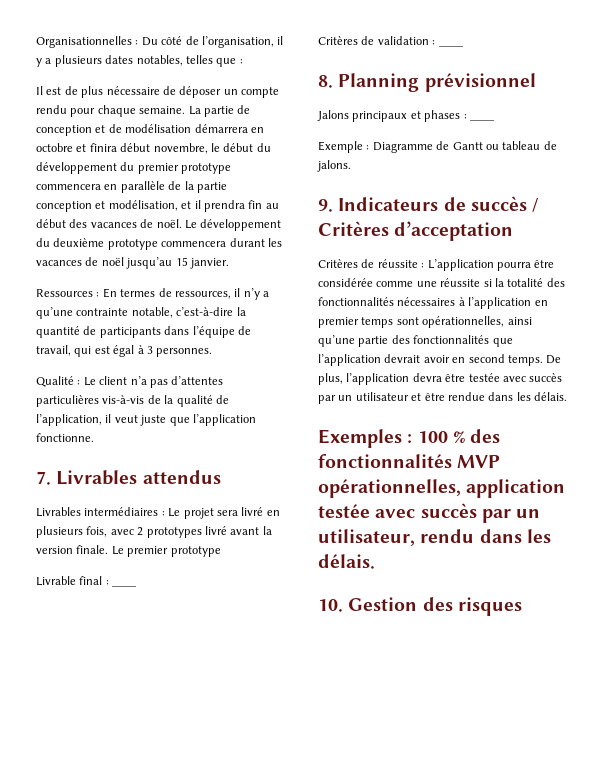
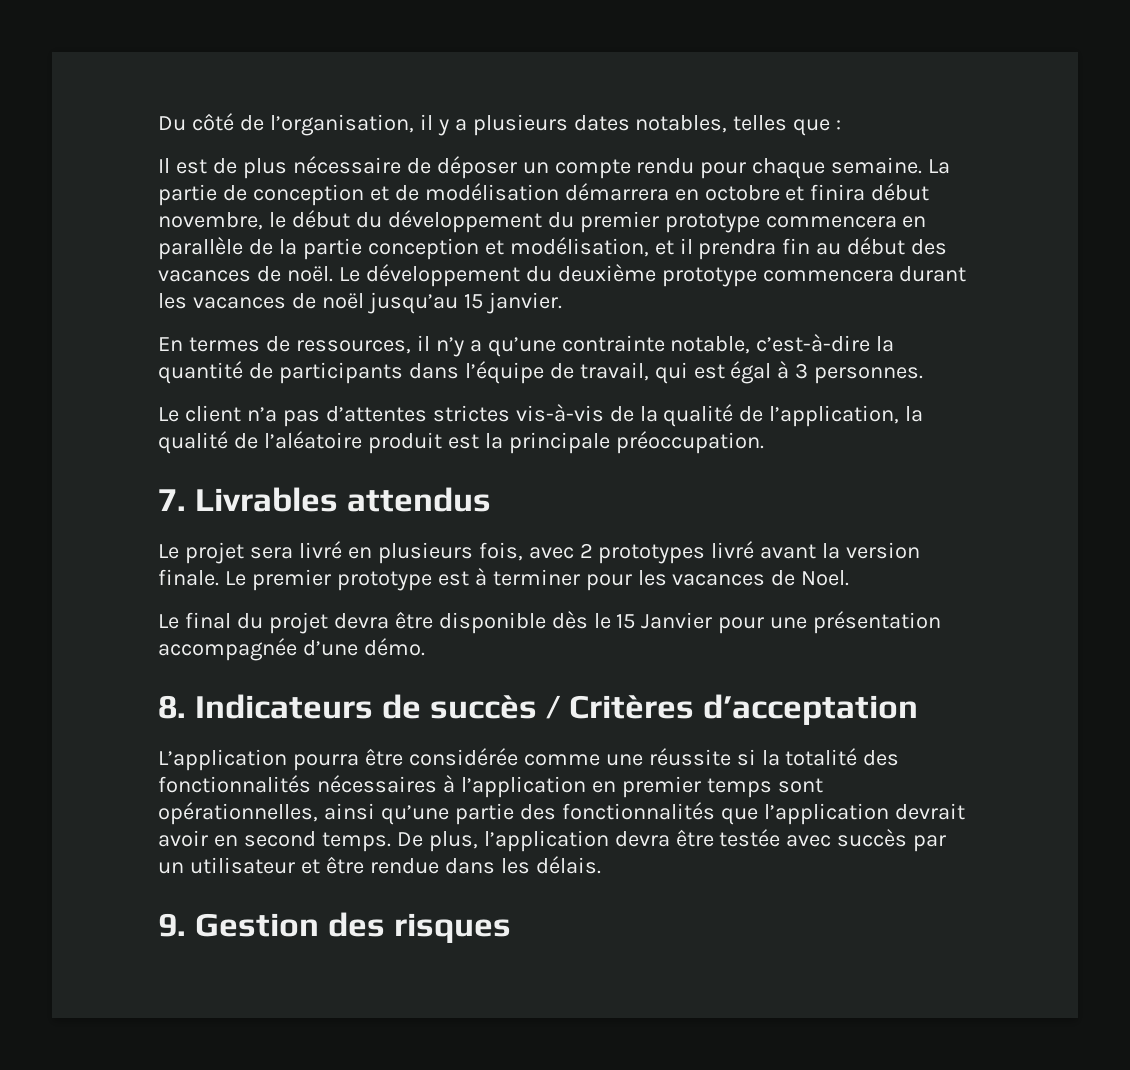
- Organisationnelles : Du côté de l’organisation, il y a plusieurs dates notables, telles que :
+ Du côté de l’organisation, il y a plusieurs dates notables, telles que :
- Ressources : En termes de ressources, il n’y a qu’une contrainte notable, c’est-à-dire la quantité de participants dans l’équipe de travail, qui est égal à 3 personnes.
+ En termes de ressources, il n’y a qu’une contrainte notable, c’est-à-dire la quantité de participants dans l’équipe de travail, qui est égal à 3 personnes.
- Qualité : Le client n’a pas d’attentes particulières vis-à-vis de la qualité de l’application, il veut juste que l’application fonctionne.
+ Le client n’a pas d’attentes strictes vis-à-vis de la qualité de l’application, la qualité de l’aléatoire produit est la principale préoccupation.
- Livrables intermédiaires : Le projet sera livré en plusieurs fois, avec 2 prototypes livré avant la version finale.
+ Le projet sera livré en plusieurs fois, avec 2 prototypes livré avant la version finale.
- Le premier prototype
- Livrable final : ____
- Critères de validation : ____
- 8. Planning prévisionnel
- Jalons principaux et phases : ____
- Exemple : Diagramme de Gantt ou tableau de jalons.
- 9. Indicateurs de succès / Critères d’acceptation
+ Le premier prototype est à terminer pour les vacances de Noel.
+ Le final du projet devra être disponible dès le 15 Janvier pour une présentation accompagnée d’une démo.
+ 8. Indicateurs de succès / Critères d’acceptation
- Critères de réussite : L’application pourra être considérée comme une réussite si la totalité des fonctionnalités nécessaires à l’application en premier temps sont opérationnelles, ainsi qu’une partie des fonctionnalités que l’application devrait avoir en second temps.
+ L’application pourra être considérée comme une réussite si la totalité des fonctionnalités nécessaires à l’application en premier temps sont opérationnelles, ainsi qu’une partie des fonctionnalités que l’application devrait avoir en second temps.
- Exemples : 100 % des fonctionnalités MVP opérationnelles, application testée avec succès par un utilisateur, rendu dans les délais.
- 10. Gestion des risques
+ 9. Gestion des risques

